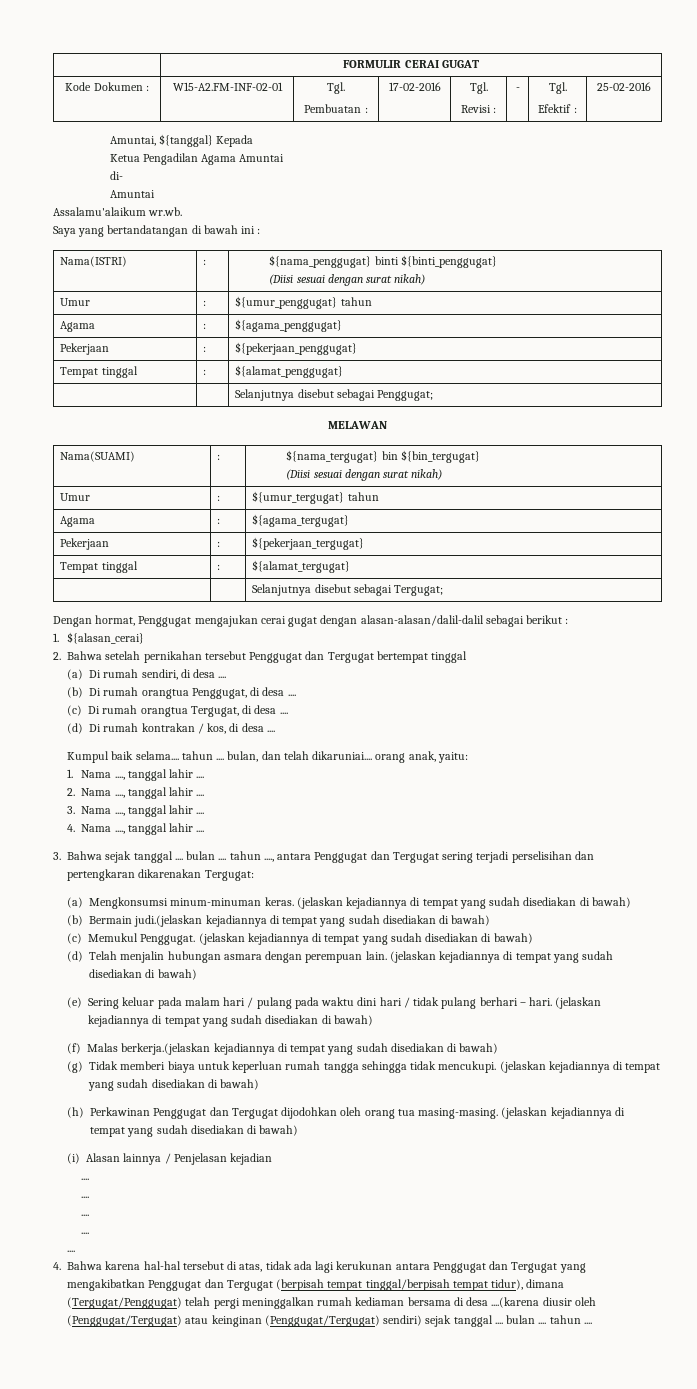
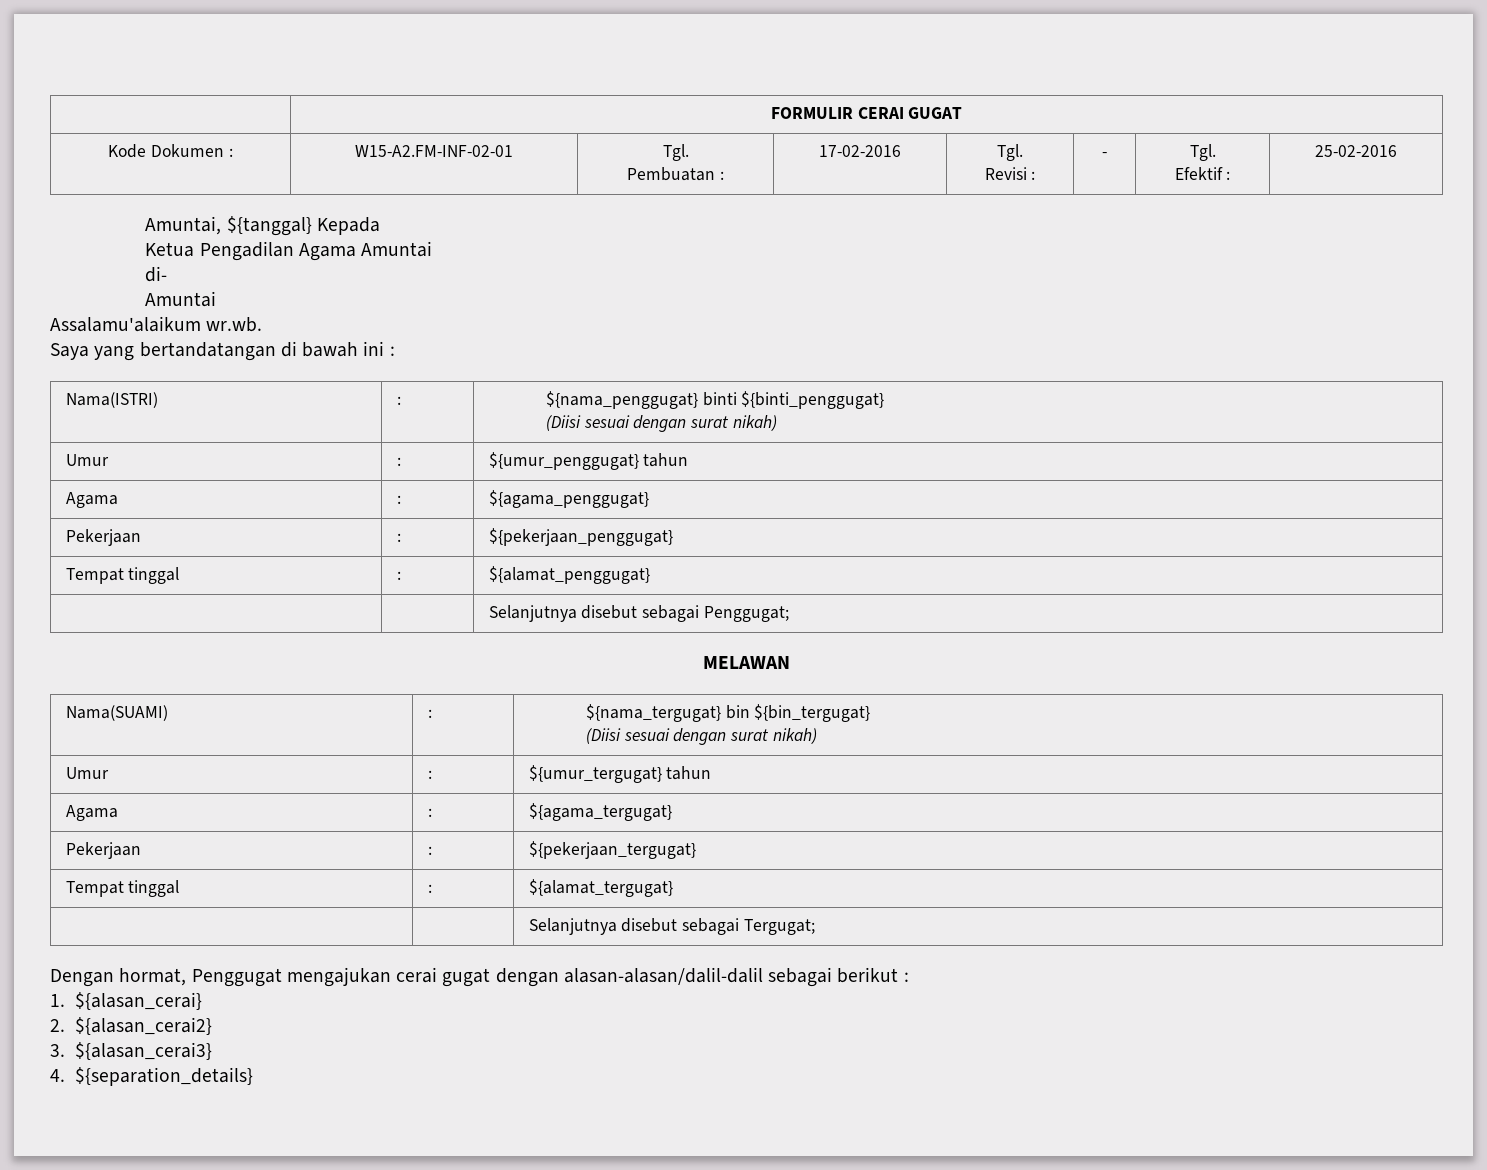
- 2. Bahwa setelah pernikahan tersebut Penggugat dan Tergugat bertempat tinggal
- (a) Di rumah sendiri, di desa ....
- (b) Di rumah orangtua Penggugat, di desa ....
- (c) Di rumah orangtua Tergugat, di desa ....
- (d) Di rumah kontrakan / kos, di desa ....
- Kumpul baik selama.... tahun .... bulan, dan telah dikaruniai.... orang anak, yaitu:
- 1. Nama ...., tanggal lahir ....
- 2. Nama ...., tanggal lahir ....
- 3. Nama ...., tanggal lahir ....
- 4. Nama ...., tanggal lahir ....
- 3. Bahwa sejak tanggal .... bulan .... tahun ...., antara Penggugat dan Tergugat sering terjadi perselisihan dan pertengkaran dikarenakan Tergugat:
- (a) Mengkonsumsi minum-minuman keras. (jelaskan kejadiannya di tempat yang sudah disediakan di bawah)
- (b) Bermain judi.(jelaskan kejadiannya di tempat yang sudah disediakan di bawah)
- (c) Memukul Penggugat. (jelaskan kejadiannya di tempat yang sudah disediakan di bawah)
- (d) Telah menjalin hubungan asmara dengan perempuan lain. (jelaskan kejadiannya di tempat yang sudah disediakan di bawah)
- (e) Sering keluar pada malam hari / pulang pada waktu dini hari / tidak pulang berhari – hari. (jelaskan kejadiannya di tempat yang sudah disediakan di bawah)
- (f) Malas berkerja.(jelaskan kejadiannya di tempat yang sudah disediakan di bawah)
- (g) Tidak memberi biaya untuk keperluan rumah tangga sehingga tidak mencukupi. (jelaskan kejadiannya di tempat yang sudah disediakan di bawah)
- (h) Perkawinan Penggugat dan Tergugat dijodohkan oleh orang tua masing-masing. (jelaskan kejadiannya di tempat yang sudah disediakan di bawah)
- (i) Alasan lainnya / Penjelasan kejadian
- ....
- ....
- ....
- ....
- ....
- 4. Bahwa karena hal-hal tersebut di atas, tidak ada lagi kerukunan antara Penggugat dan Tergugat yang mengakibatkan Penggugat dan Tergugat (berpisah tempat tinggal/berpisah tempat tidur), dimana (Tergugat/Penggugat) telah pergi meninggalkan rumah kediaman bersama di desa ....(karena diusir oleh (Penggugat/Tergugat) atau keinginan (Penggugat/Tergugat) sendiri) sejak tanggal .... bulan .... tahun ....
+ 2. ${alasan_cerai2}
+ 3. ${alasan_cerai3}
+ 4. ${separation_details}

